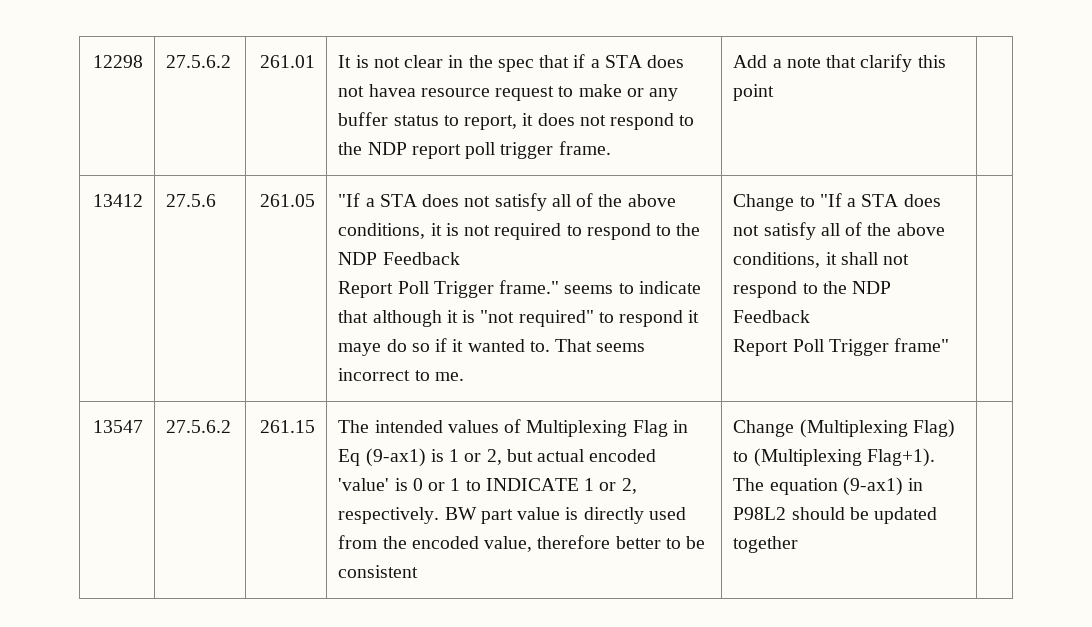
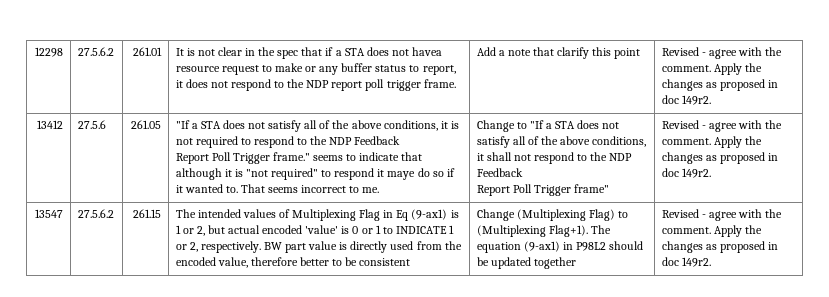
- Add a note that clarify this point
+ Add a note that clarify this point | Revised - agree with the comment. Apply the changes as proposed in doc 149r2.
- Report Poll Trigger frame"
+ Report Poll Trigger frame" | Revised - agree with the comment. Apply the changes as proposed in doc 149r2.
- The equation (9-ax1) in P98L2 should be updated together
+ The equation (9-ax1) in P98L2 should be updated together | Revised - agree with the comment. Apply the changes as proposed in doc 149r2.

